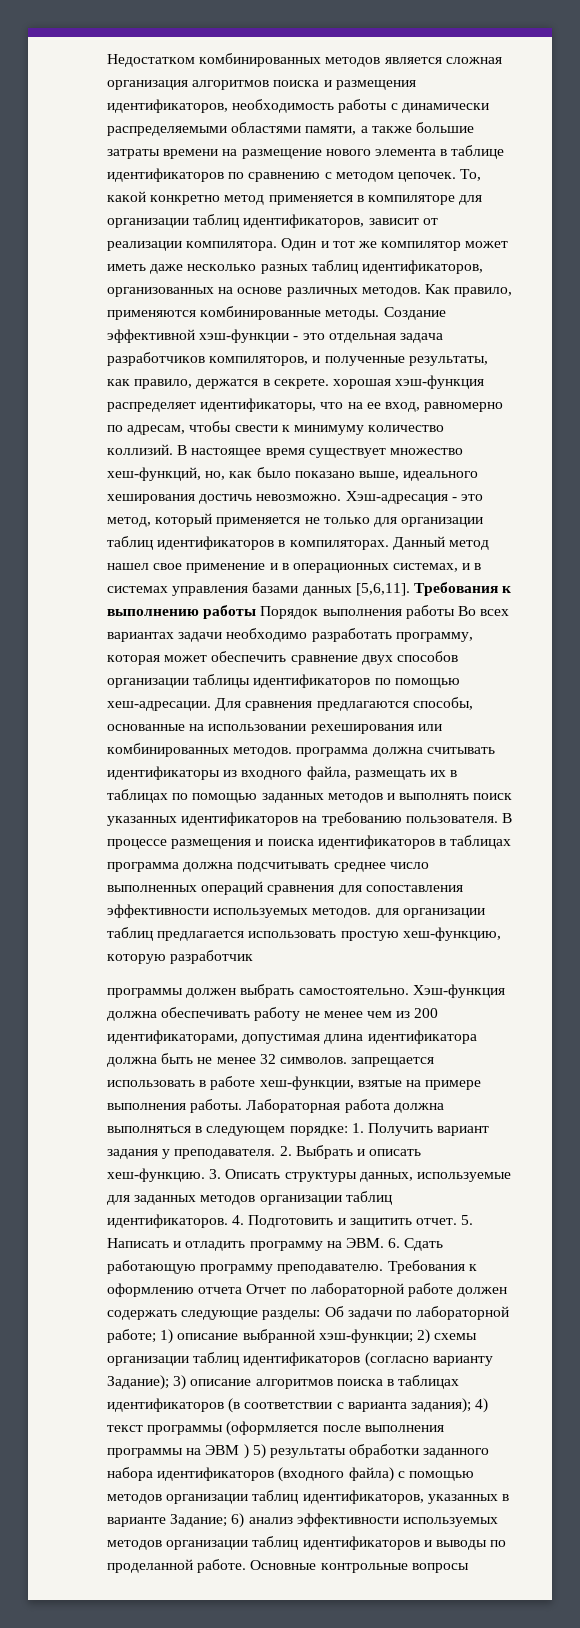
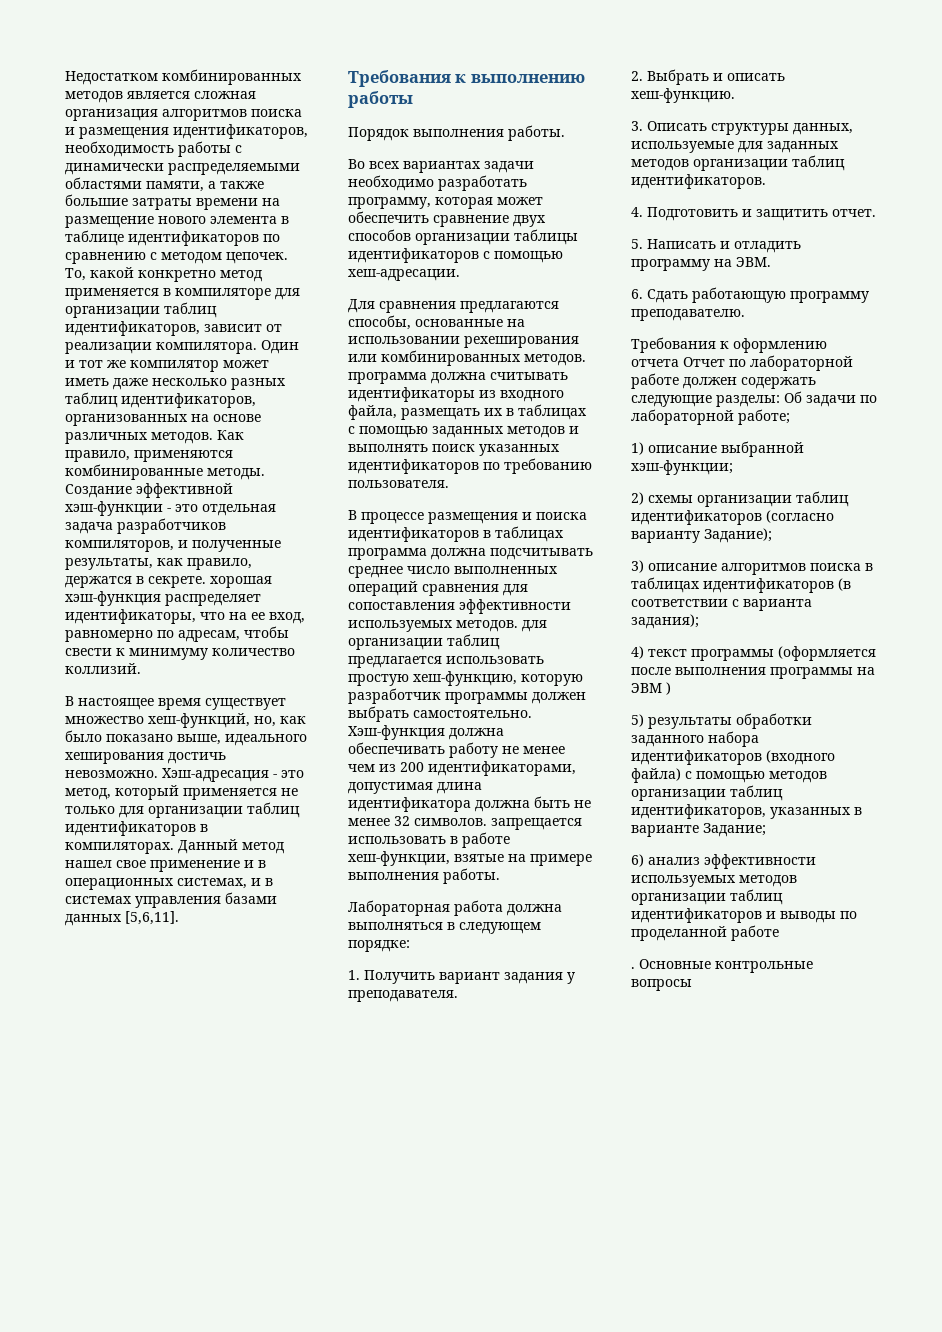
- Создание эффективной хэш-функции - это отдельная задача разработчиков компиляторов, и полученные результаты, как правило, держатся в секрете. хорошая хэш-функция распределяет идентификаторы, что на ее вход, равномерно по адресам, чтобы свести к минимуму количество коллизий. В настоящее время существует множество хеш-функций, но, как было показано выше, идеального хеширования достичь невозможно.
+ Создание эффективной хэш-функции - это отдельная задача разработчиков компиляторов, и полученные результаты, как правило, держатся в секрете. хорошая хэш-функция распределяет идентификаторы, что на ее вход, равномерно по адресам, чтобы свести к минимуму количество коллизий.
+ В настоящее время существует множество хеш-функций, но, как было показано выше, идеального хеширования достичь невозможно.
- Данный метод нашел свое применение и в операционных системах, и в системах управления базами данных [5,6,11]. Требования к выполнению работы Порядок выполнения работы Во всех вариантах задачи необходимо разработать программу, которая может обеспечить сравнение двух способов организации таблицы идентификаторов по помощью хеш-адресации. Для сравнения предлагаются способы, основанные на использовании рехеширования или комбинированных методов. программа должна считывать идентификаторы из входного файла, размещать их в таблицах по помощью заданных методов и выполнять поиск указанных идентификаторов на требованию пользователя. В процессе размещения и поиска идентификаторов в таблицах программа должна подсчитывать среднее число выполненных операций сравнения для сопоставления эффективности используемых методов. для организации таблиц предлагается использовать простую хеш-функцию, которую разработчик
- программы должен выбрать самостоятельно.
+ Данный метод нашел свое применение и в операционных системах, и в системах управления базами данных [5,6,11].
+ Требования к выполнению работы
+ Порядок выполнения работы.
+ Во всех вариантах задачи необходимо разработать программу, которая может обеспечить сравнение двух способов организации таблицы идентификаторов c помощью хеш-адресации.
+ Для сравнения предлагаются способы, основанные на использовании рехеширования или комбинированных методов. программа должна считывать идентификаторы из входного файла, размещать их в таблицах с помощью заданных методов и выполнять поиск указанных идентификаторов по требованию пользователя.
+ В процессе размещения и поиска идентификаторов в таблицах программа должна подсчитывать среднее число выполненных операций сравнения для сопоставления эффективности используемых методов. для организации таблиц предлагается использовать простую хеш-функцию, которую разработчик программы должен выбрать самостоятельно.
- Хэш-функция должна обеспечивать работу не менее чем из 200 идентификаторами, допустимая длина идентификатора должна быть не менее 32 символов. запрещается использовать в работе хеш-функции, взятые на примере выполнения работы. Лабораторная работа должна выполняться в следующем порядке: 1. Получить вариант задания у преподавателя. 2. Выбрать и описать хеш-функцию. 3. Описать структуры данных, используемые для заданных методов организации таблиц идентификаторов. 4. Подготовить и защитить отчет. 5. Написать и отладить программу на ЭВМ. 6. Сдать работающую программу преподавателю. Требования к оформлению отчета Отчет по лабораторной работе должен содержать следующие разделы:
+ Хэш-функция должна обеспечивать работу не менее чем из 200 идентификаторами, допустимая длина идентификатора должна быть не менее 32 символов. запрещается использовать в работе хеш-функции, взятые на примере выполнения работы.
+ Лабораторная работа должна выполняться в следующем порядке:
+ 1. Получить вариант задания у преподавателя.
+ 2. Выбрать и описать хеш-функцию.
+ 3. Описать структуры данных, используемые для заданных методов организации таблиц идентификаторов.
+ 4. Подготовить и защитить отчет.
+ 5. Написать и отладить программу на ЭВМ.
+ 6. Сдать работающую программу преподавателю.
+ Требования к оформлению отчета Отчет по лабораторной работе должен содержать следующие разделы:
- Об задачи по лабораторной работе; 1) описание выбранной хэш-функции; 2) схемы организации таблиц идентификаторов (согласно варианту Задание); 3) описание алгоритмов поиска в таблицах идентификаторов (в соответствии с варианта задания); 4) текст программы (оформляется после выполнения программы на ЭВМ ) 5) результаты обработки заданного набора идентификаторов (входного файла) с помощью методов организации таблиц идентификаторов, указанных в варианте Задание; 6) анализ эффективности используемых методов организации таблиц идентификаторов и выводы по проделанной работе.
+ Об задачи по лабораторной работе;
+ 1) описание выбранной хэш-функции;
+ 2) схемы организации таблиц идентификаторов (согласно варианту Задание);
+ 3) описание алгоритмов поиска в таблицах идентификаторов (в соответствии с варианта задания);
+ 4) текст программы (оформляется после выполнения программы на ЭВМ )
+ 5) результаты обработки заданного набора идентификаторов (входного файла) с помощью методов организации таблиц идентификаторов, указанных в варианте Задание;
+ 6) анализ эффективности используемых методов организации таблиц идентификаторов и выводы по проделанной работе
+ .

